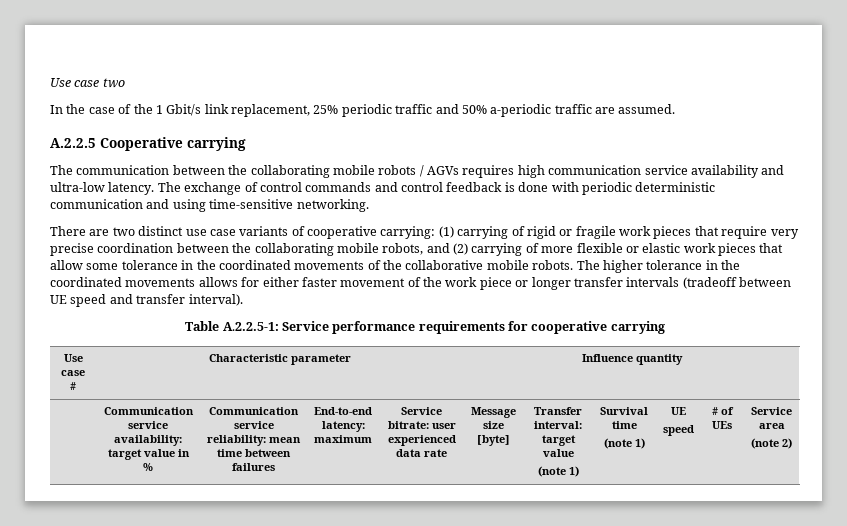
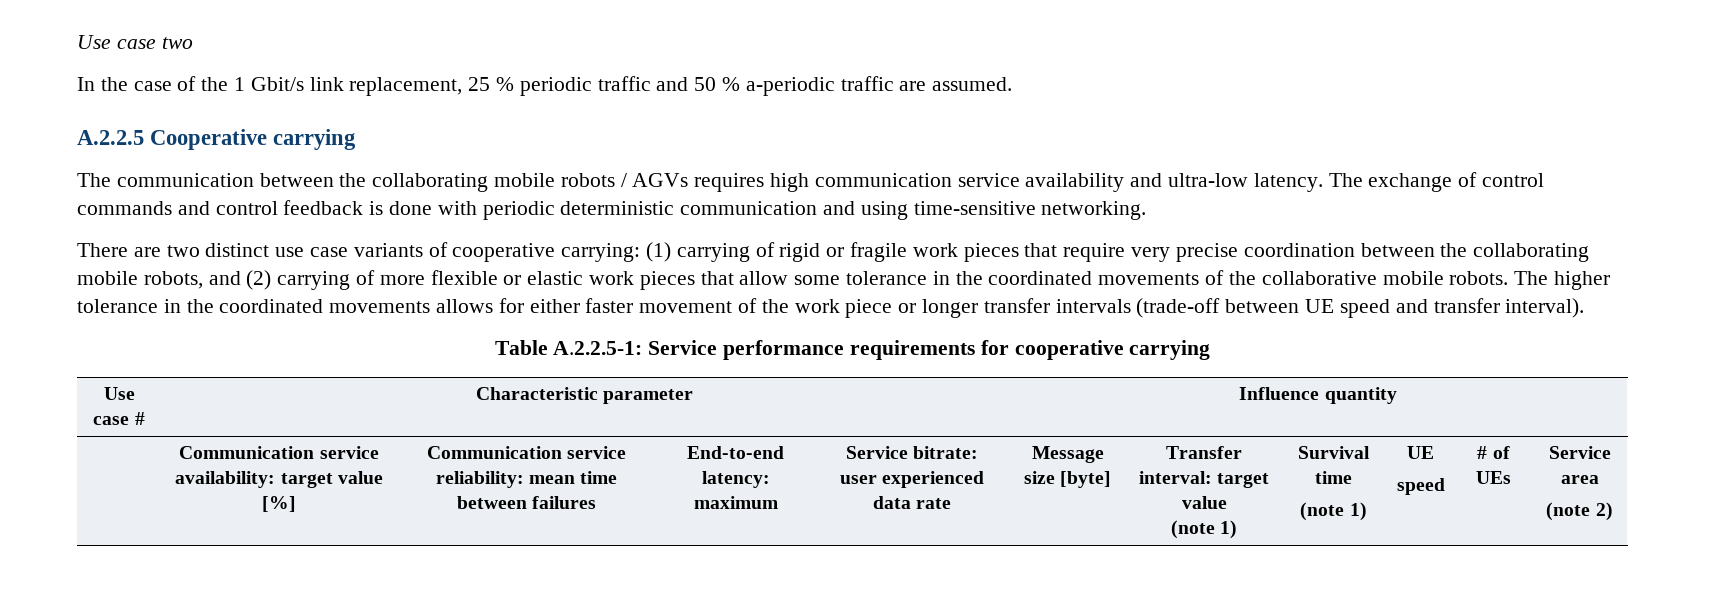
- In the case of the 1 Gbit/s link replacement, 25% periodic traffic and 50% a-periodic traffic are assumed.
+ In the case of the 1 Gbit/s link replacement, 25 % periodic traffic and 50 % a-periodic traffic are assumed.
- The higher tolerance in the coordinated movements allows for either faster movement of the work piece or longer transfer intervals (tradeoff between UE speed and transfer interval).
+ The higher tolerance in the coordinated movements allows for either faster movement of the work piece or longer transfer intervals (trade-off between UE speed and transfer interval).
- Communication service availability: target value in %
+ Communication service availability: target value [%]

